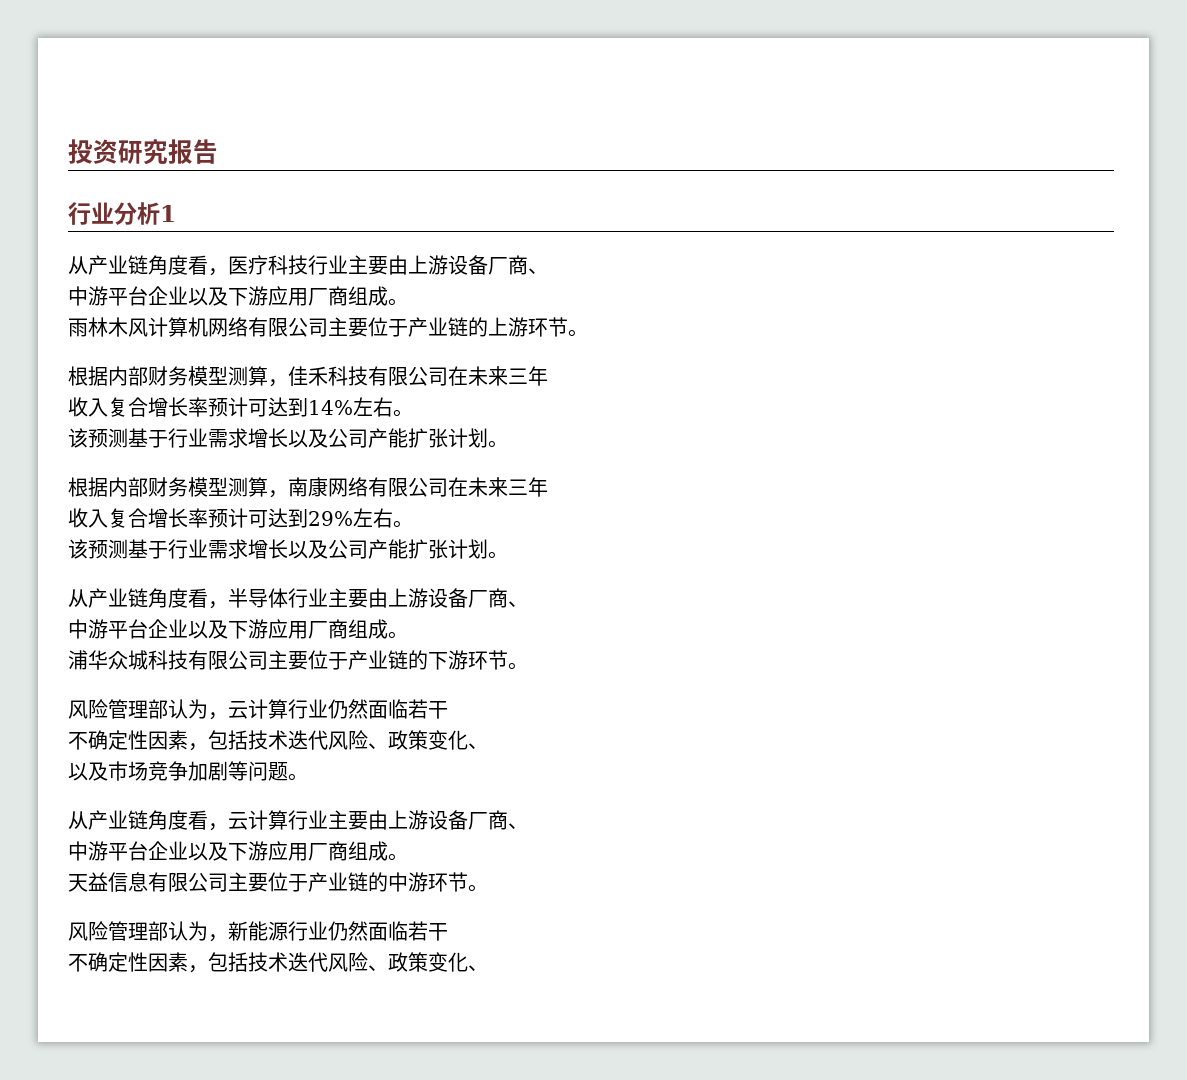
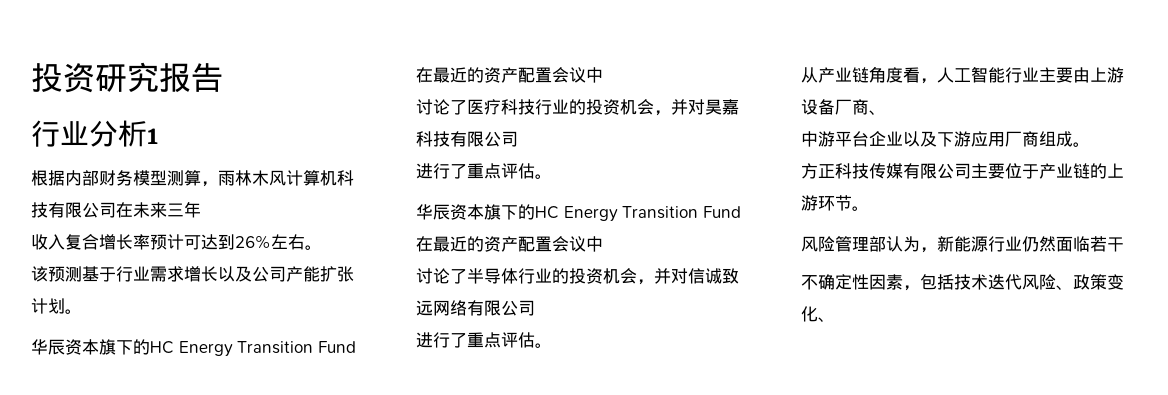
- 从产业链角度看，医疗科技行业主要由上游设备厂商、
+ 根据内部财务模型测算，雨林木风计算机科技有限公司在未来三年
+ 收入复合增长率预计可达到26%左右。
+ 该预测基于行业需求增长以及公司产能扩张计划。
+ 华辰资本旗下的HC Energy Transition Fund在最近的资产配置会议中
+ 讨论了医疗科技行业的投资机会，并对昊嘉科技有限公司
+ 进行了重点评估。
+ 华辰资本旗下的HC Energy Transition Fund在最近的资产配置会议中
+ 讨论了半导体行业的投资机会，并对信诚致远网络有限公司
+ 进行了重点评估。
+ 从产业链角度看，人工智能行业主要由上游设备厂商、
- 雨林木风计算机网络有限公司主要位于产业链的上游环节。
+ 方正科技传媒有限公司主要位于产业链的上游环节。
- 根据内部财务模型测算，佳禾科技有限公司在未来三年
- 收入复合增长率预计可达到14%左右。
- 该预测基于行业需求增长以及公司产能扩张计划。
- 根据内部财务模型测算，南康网络有限公司在未来三年
- 收入复合增长率预计可达到29%左右。
- 该预测基于行业需求增长以及公司产能扩张计划。
- 从产业链角度看，半导体行业主要由上游设备厂商、
- 中游平台企业以及下游应用厂商组成。
- 浦华众城科技有限公司主要位于产业链的下游环节。
- 风险管理部认为，云计算行业仍然面临若干
- 不确定性因素，包括技术迭代风险、政策变化、
- 以及市场竞争加剧等问题。
- 从产业链角度看，云计算行业主要由上游设备厂商、
- 中游平台企业以及下游应用厂商组成。
- 天益信息有限公司主要位于产业链的中游环节。

